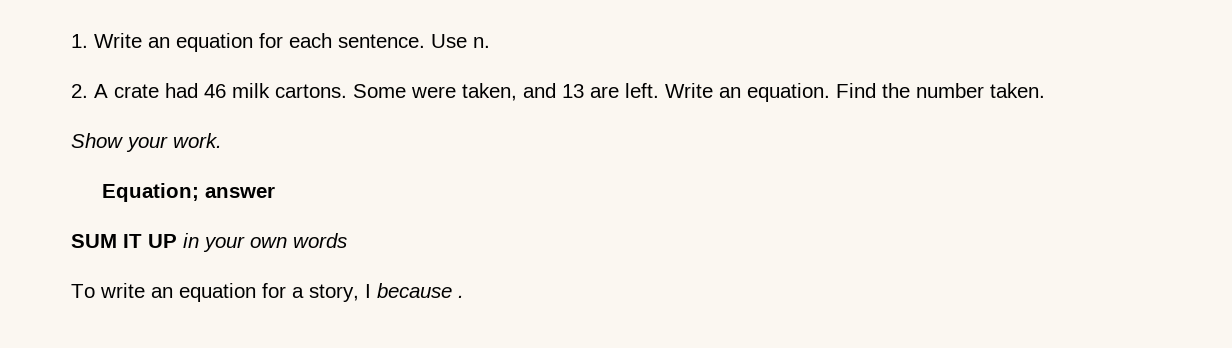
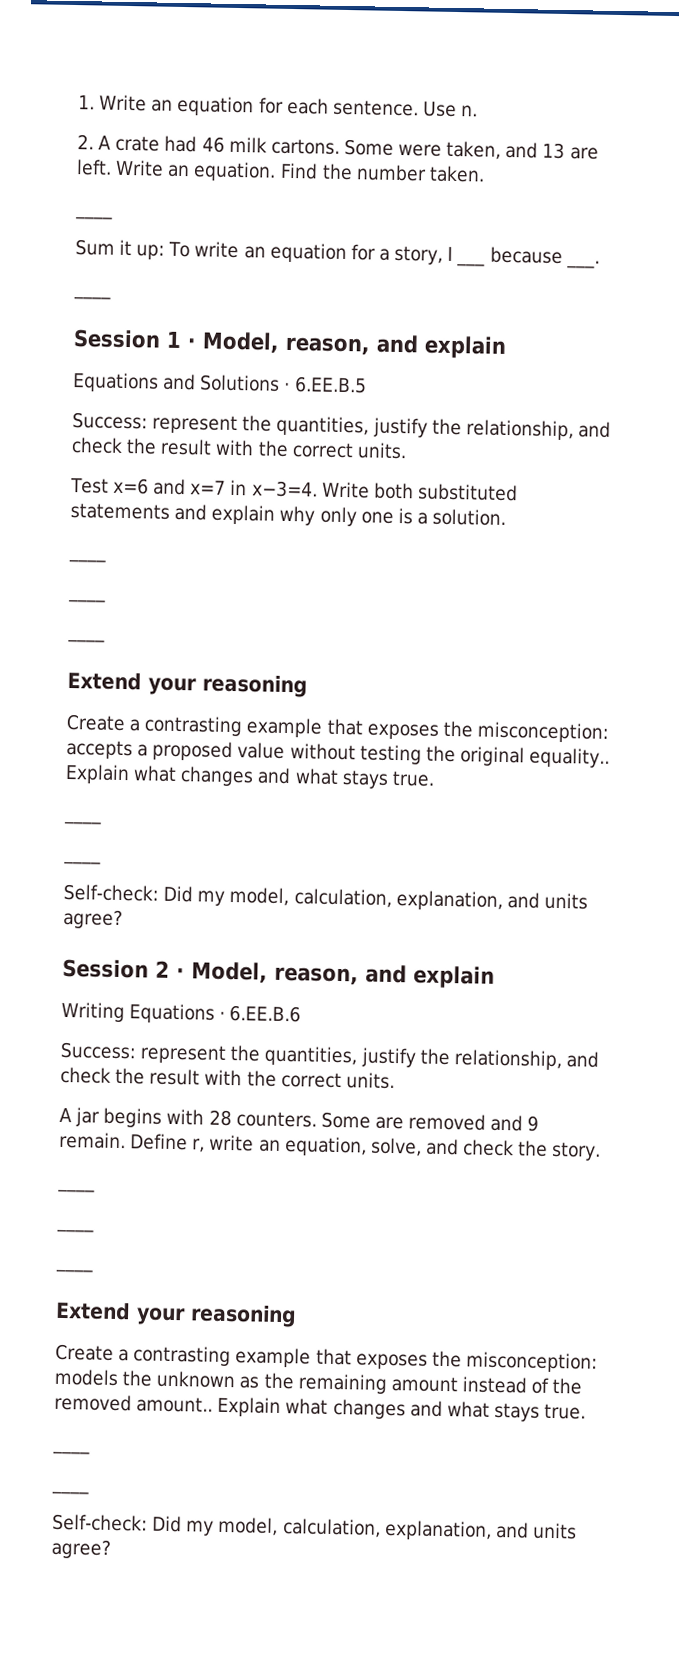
  Find the number taken.
- Show your work.
- Equation; answer
- SUM IT UP in your own words
- To write an equation for a story, I because .
+ ____
+ Sum it up: To write an equation for a story, I ___ because ___.
+ ____
+ Session 1 · Model, reason, and explain
+ Equations and Solutions · 6.EE.B.5
+ Success: represent the quantities, justify the relationship, and check the result with the correct units.
+ Test x=6 and x=7 in x−3=4. Write both substituted statements and explain why only one is a solution.
+ ____
+ ____
+ ____
+ Extend your reasoning
+ Create a contrasting example that exposes the misconception: accepts a proposed value without testing the original equality.. Explain what changes and what stays true.
+ ____
+ ____
+ Self-check: Did my model, calculation, explanation, and units agree?
+ Session 2 · Model, reason, and explain
+ Writing Equations · 6.EE.B.6
+ Success: represent the quantities, justify the relationship, and check the result with the correct units.
+ A jar begins with 28 counters. Some are removed and 9 remain. Define r, write an equation, solve, and check the story.
+ ____
+ ____
+ ____
+ Extend your reasoning
+ Create a contrasting example that exposes the misconception: models the unknown as the remaining amount instead of the removed amount.. Explain what changes and what stays true.
+ ____
+ ____
+ Self-check: Did my model, calculation, explanation, and units agree?

